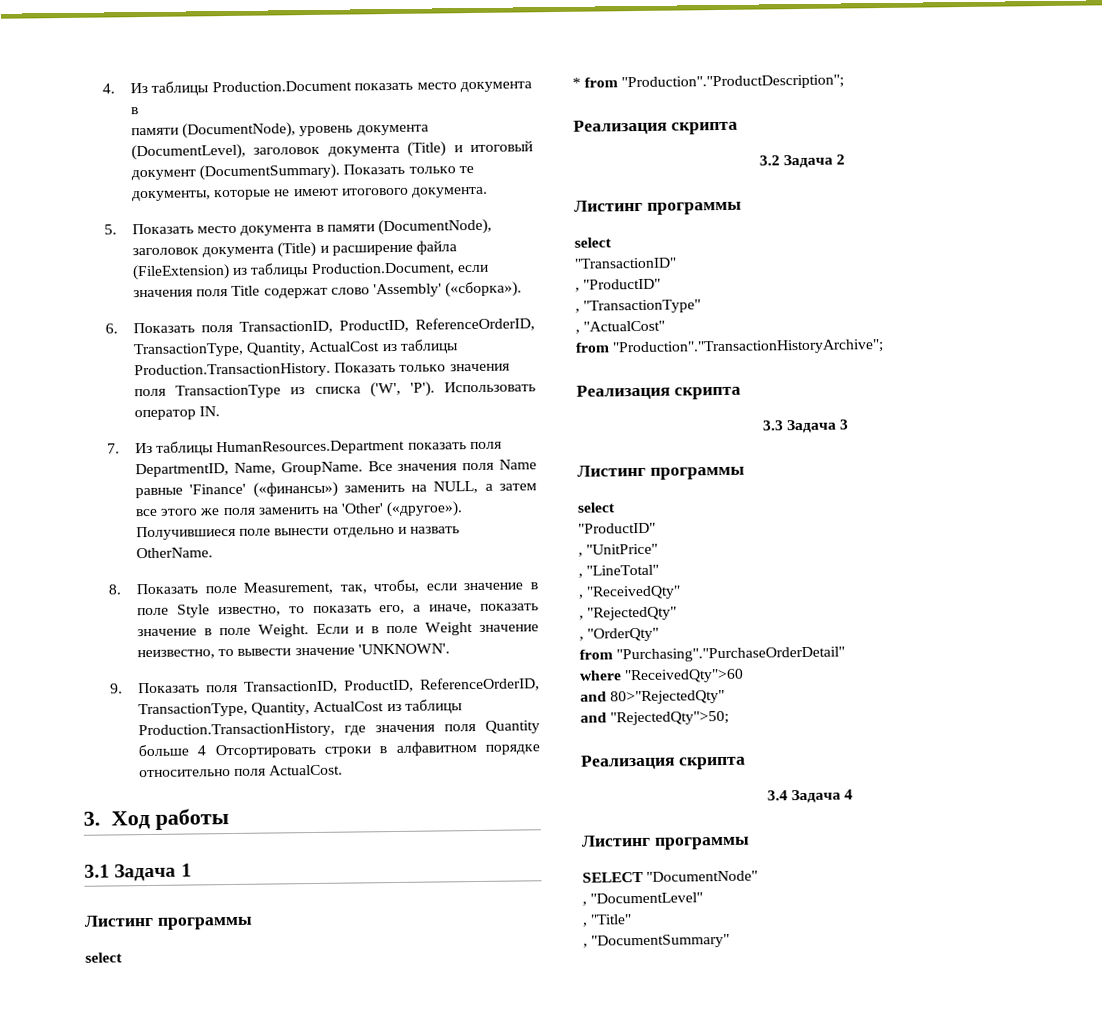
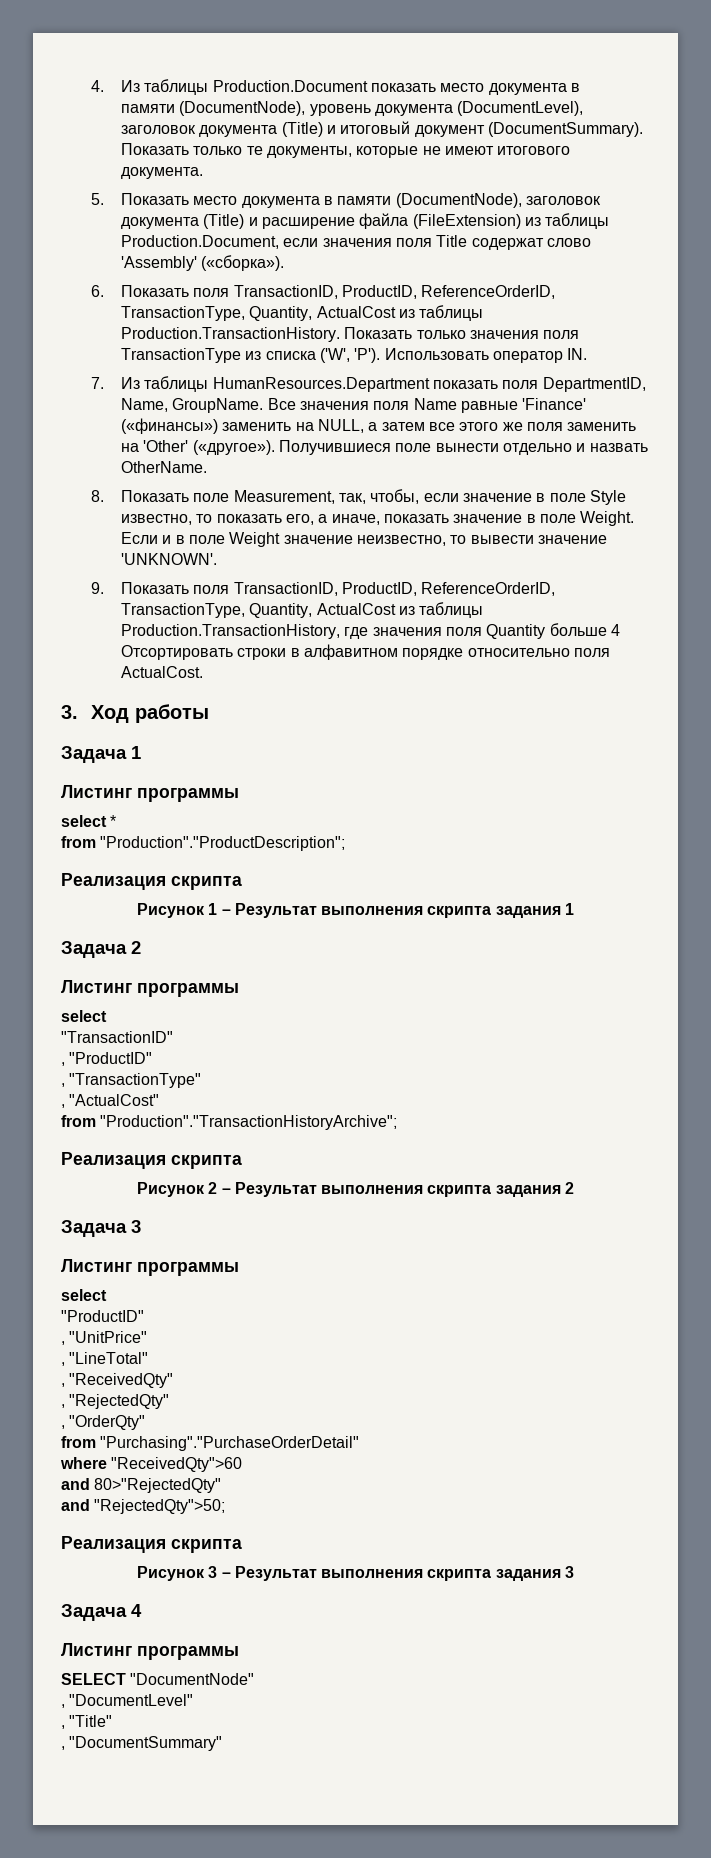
- 3.1 Задача 1
+ Задача 1
  Листинг программы
- select
- * from "Production"."ProductDescription";
+ select *
+ from "Production"."ProductDescription";
- 3.2 Задача 2
+ Рисунок 1 – Результат выполнения скрипта задания 1
+ Задача 2
- 3.3 Задача 3
+ Рисунок 2 – Результат выполнения скрипта задания 2
+ Задача 3
- 3.4 Задача 4
+ Рисунок 3 – Результат выполнения скрипта задания 3
+ Задача 4

